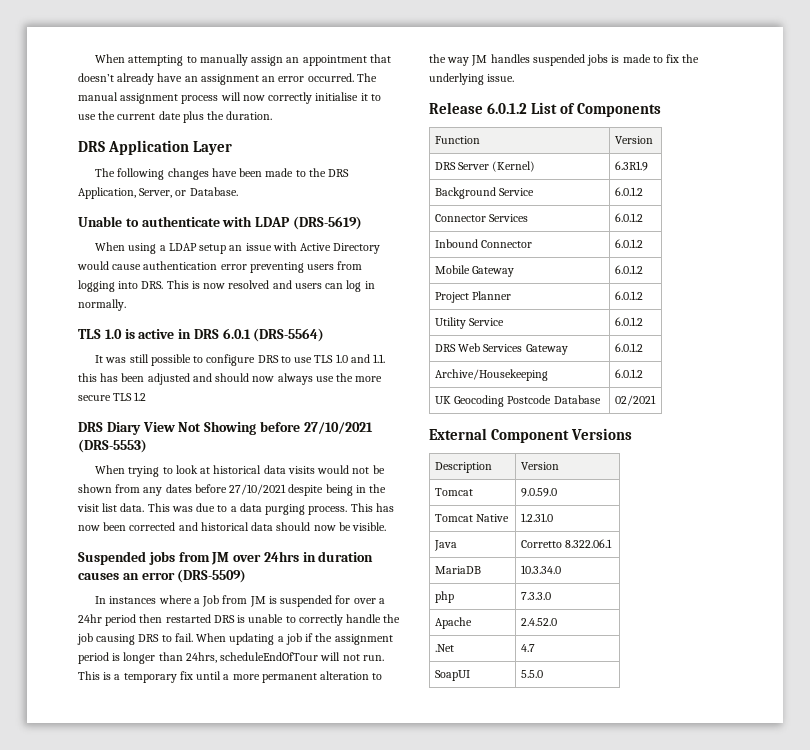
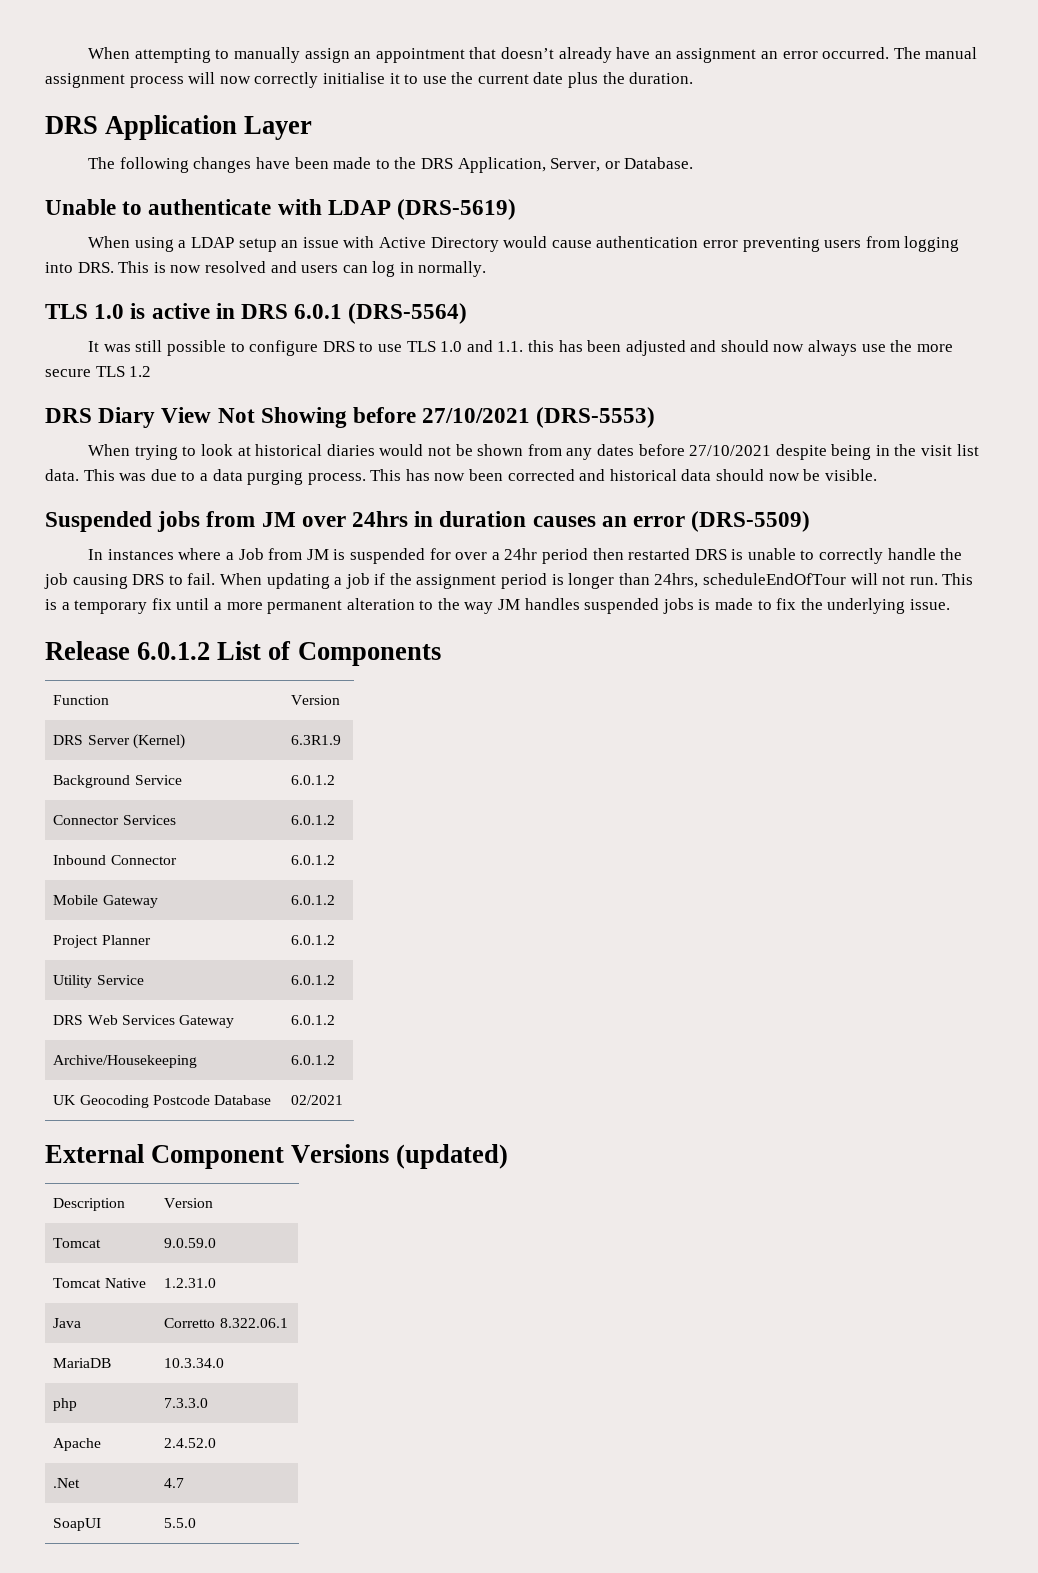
- When trying to look at historical data visits would not be shown from any dates before 27/10/2021 despite being in the visit list data.
+ When trying to look at historical diaries would not be shown from any dates before 27/10/2021 despite being in the visit list data.
- External Component Versions
+ External Component Versions (updated)

